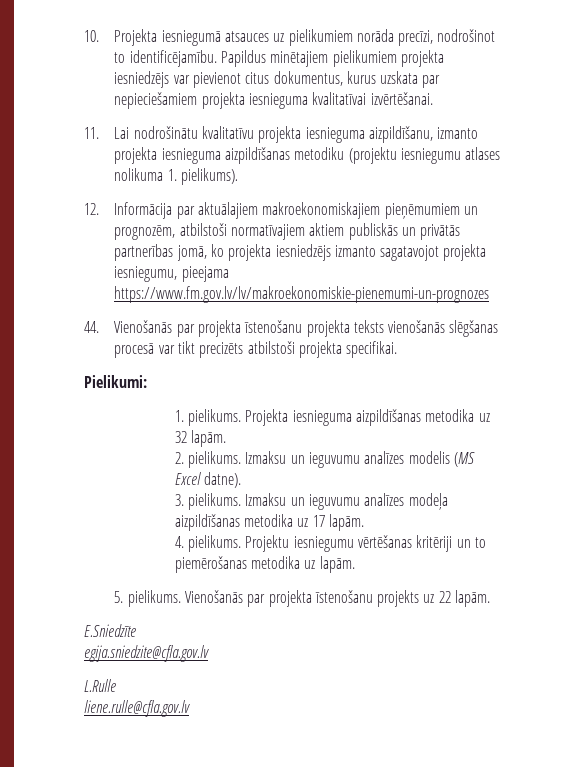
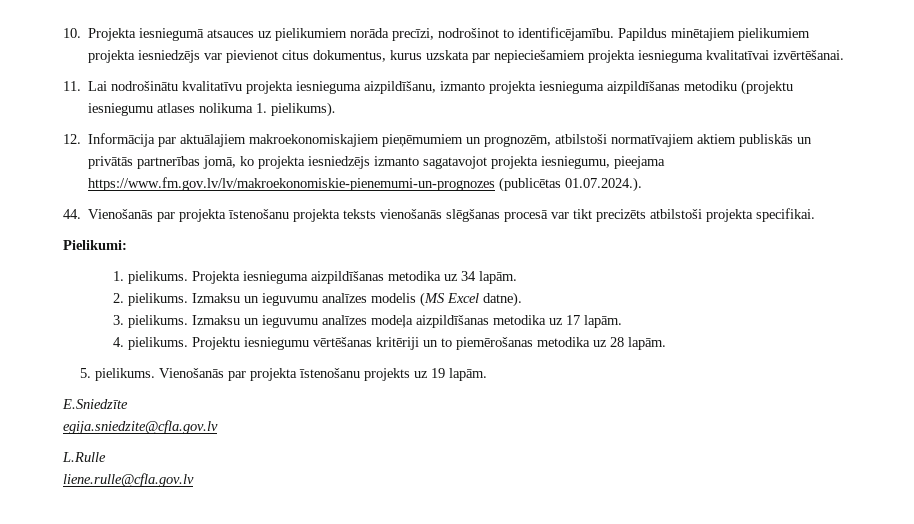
- 12. Informācija par aktuālajiem makroekonomiskajiem pieņēmumiem un prognozēm, atbilstoši normatīvajiem aktiem publiskās un privātās partnerības jomā, ko projekta iesniedzējs izmanto sagatavojot projekta iesniegumu, pieejama https://www.fm.gov.lv/lv/makroekonomiskie-pienemumi-un-prognozes
+ 12. Informācija par aktuālajiem makroekonomiskajiem pieņēmumiem un prognozēm, atbilstoši normatīvajiem aktiem publiskās un privātās partnerības jomā, ko projekta iesniedzējs izmanto sagatavojot projekta iesniegumu, pieejama https://www.fm.gov.lv/lv/makroekonomiskie-pienemumi-un-prognozes (publicētas 01.07.2024.).
- Projekta iesnieguma aizpildīšanas metodika uz 32 lapām.
+ Projekta iesnieguma aizpildīšanas metodika uz 34 lapām.
- Projektu iesniegumu vērtēšanas kritēriji un to piemērošanas metodika uz lapām.
+ Projektu iesniegumu vērtēšanas kritēriji un to piemērošanas metodika uz 28 lapām.
- Vienošanās par projekta īstenošanu projekts uz 22 lapām.
+ Vienošanās par projekta īstenošanu projekts uz 19 lapām.

